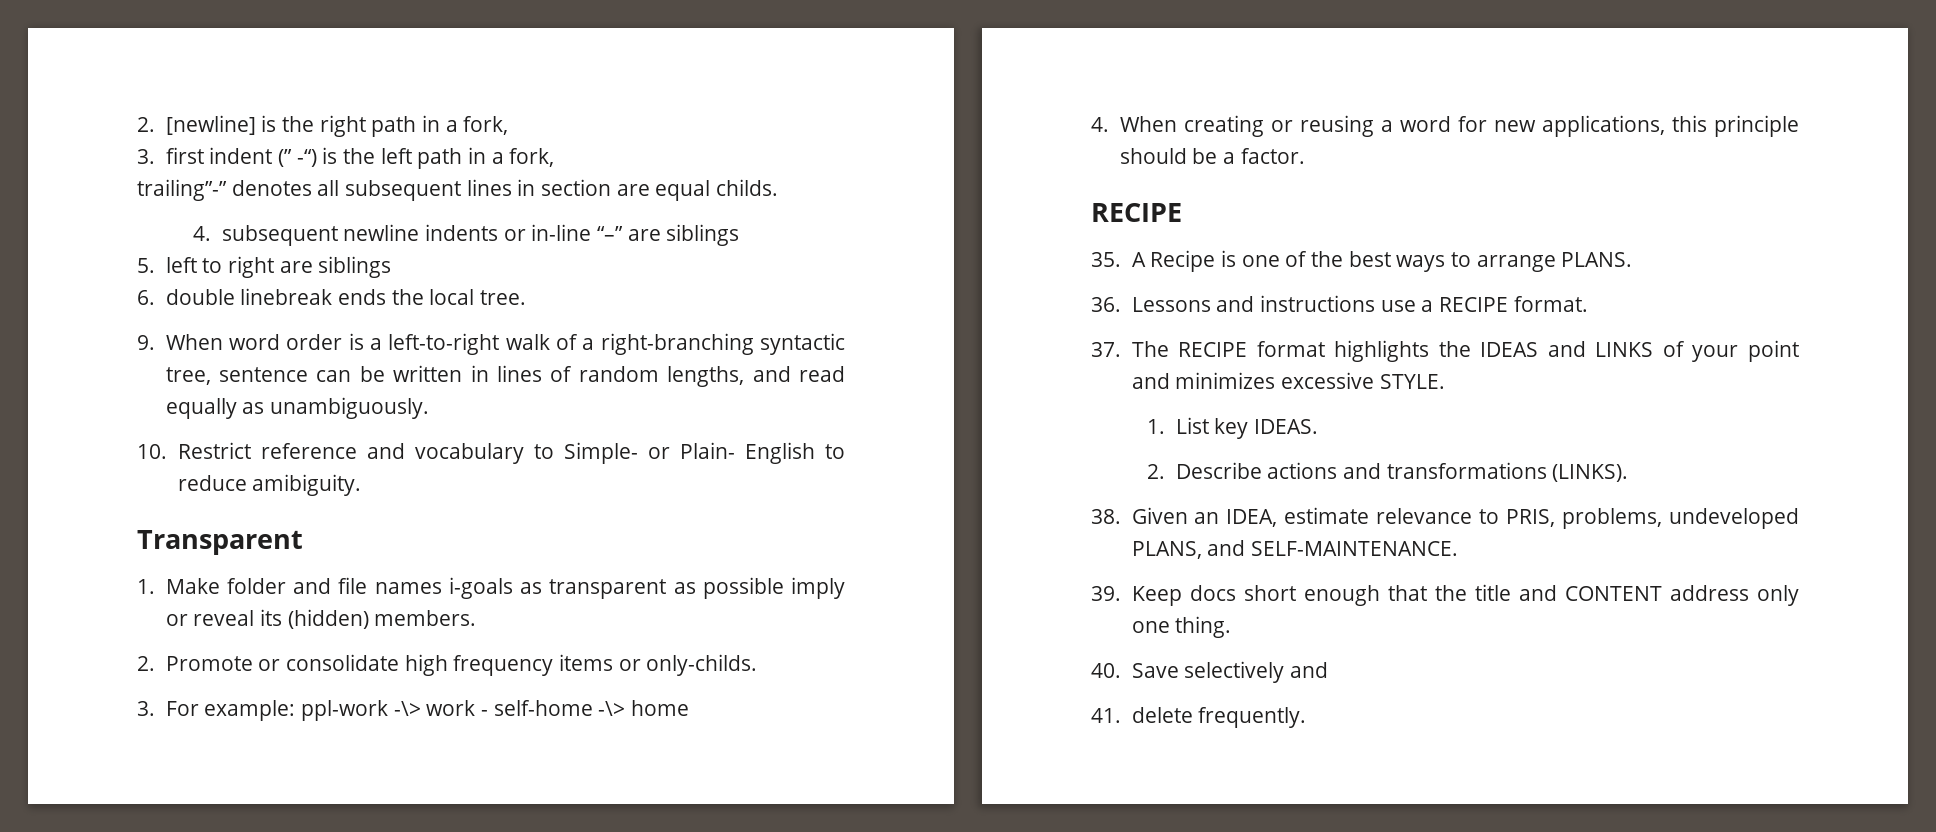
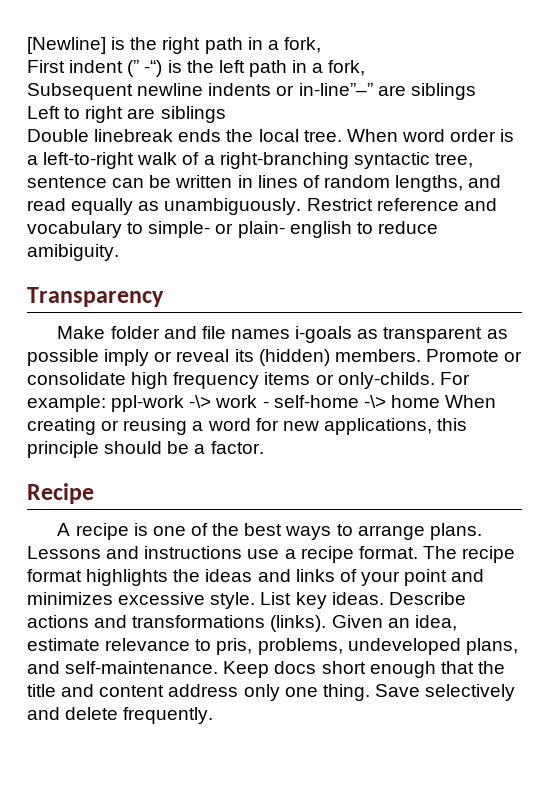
- 2. [newline] is the right path in a fork,
+ [Newline] is the right path in a fork,
- 3. first indent (” -“) is the left path in a fork,
+ First indent (” -“) is the left path in a fork,
- trailing”-” denotes all subsequent lines in section are equal childs.
- 4. subsequent newline indents or in-line “–” are siblings
- 5. left to right are siblings
+ Subsequent newline indents or in-line”–” are siblings
+ Left to right are siblings
- 6. double linebreak ends the local tree.
- 9. When word order is a left-to-right walk of a right-branching syntactic tree, sentence can be written in lines of random lengths, and read equally as unambiguously.
- 10. Restrict reference and vocabulary to Simple- or Plain- English to reduce amibiguity.
+ Double linebreak ends the local tree. When word order is a left-to-right walk of a right-branching syntactic tree, sentence can be written in lines of random lengths, and read equally as unambiguously. Restrict reference and vocabulary to simple- or plain- english to reduce amibiguity.
- Transparent
- 1. Make folder and file names i-goals as transparent as possible imply or reveal its (hidden) members.
- 2. Promote or consolidate high frequency items or only-childs.
- 3. For example: ppl-work -\> work - self-home -\> home
- 4. When creating or reusing a word for new applications, this principle should be a factor.
- RECIPE
- 35. A Recipe is one of the best ways to arrange PLANS.
- 36. Lessons and instructions use a RECIPE format.
- 37. The RECIPE format highlights the IDEAS and LINKS of your point and minimizes excessive STYLE.
- 1. List key IDEAS.
- 2. Describe actions and transformations (LINKS).
- 38. Given an IDEA, estimate relevance to PRIS, problems, undeveloped PLANS, and SELF-MAINTENANCE.
- 39. Keep docs short enough that the title and CONTENT address only one thing.
- 40. Save selectively and
- 41. delete frequently.
+ Transparency
+ Make folder and file names i-goals as transparent as possible imply or reveal its (hidden) members. Promote or consolidate high frequency items or only-childs. For example: ppl-work -\> work - self-home -\> home When creating or reusing a word for new applications, this principle should be a factor.
+ Recipe
+ A recipe is one of the best ways to arrange plans. Lessons and instructions use a recipe format. The recipe format highlights the ideas and links of your point and minimizes excessive style. List key ideas. Describe actions and transformations (links). Given an idea, estimate relevance to pris, problems, undeveloped plans, and self-maintenance. Keep docs short enough that the title and content address only one thing. Save selectively and delete frequently.

